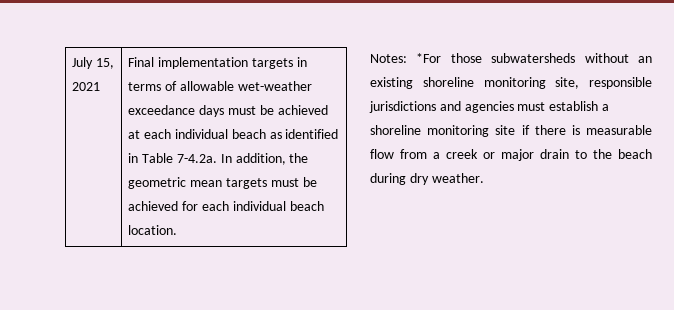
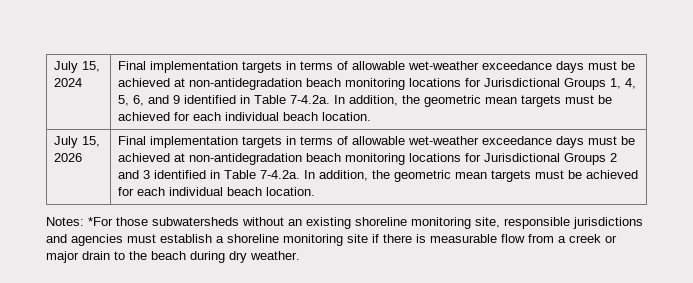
- July 15, 2021
+ July 15, 2024
- Final implementation targets in terms of allowable wet-weather exceedance days must be achieved at each individual beach as identified in Table 7-4.2a. In addition, the geometric mean targets must be achieved for each individual beach location.
+ Final implementation targets in terms of allowable wet-weather exceedance days must be achieved at non-antidegradation beach monitoring locations for Jurisdictional Groups 1, 4, 5, 6, and 9 identified in Table 7-4.2a. In addition, the geometric mean targets must be achieved for each individual beach location.
+ July 15, 2026 | Final implementation targets in terms of allowable wet-weather exceedance days must be achieved at non-antidegradation beach monitoring locations for Jurisdictional Groups 2 and 3 identified in Table 7-4.2a. In addition, the geometric mean targets must be achieved for each individual beach location.

